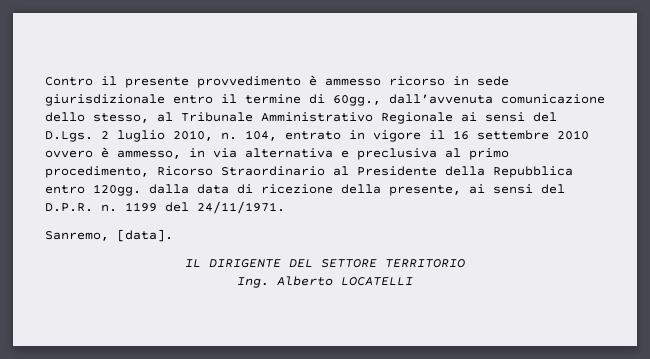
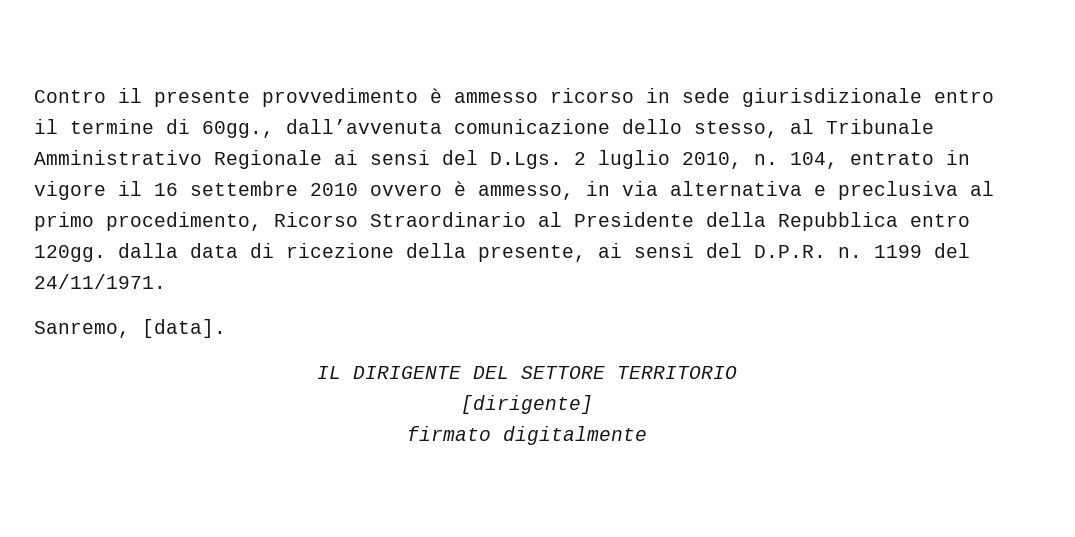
- Ing. Alberto LOCATELLI
+ [dirigente]
+ firmato digitalmente

